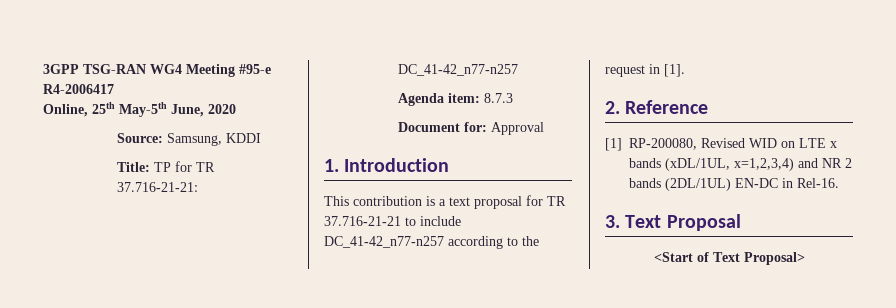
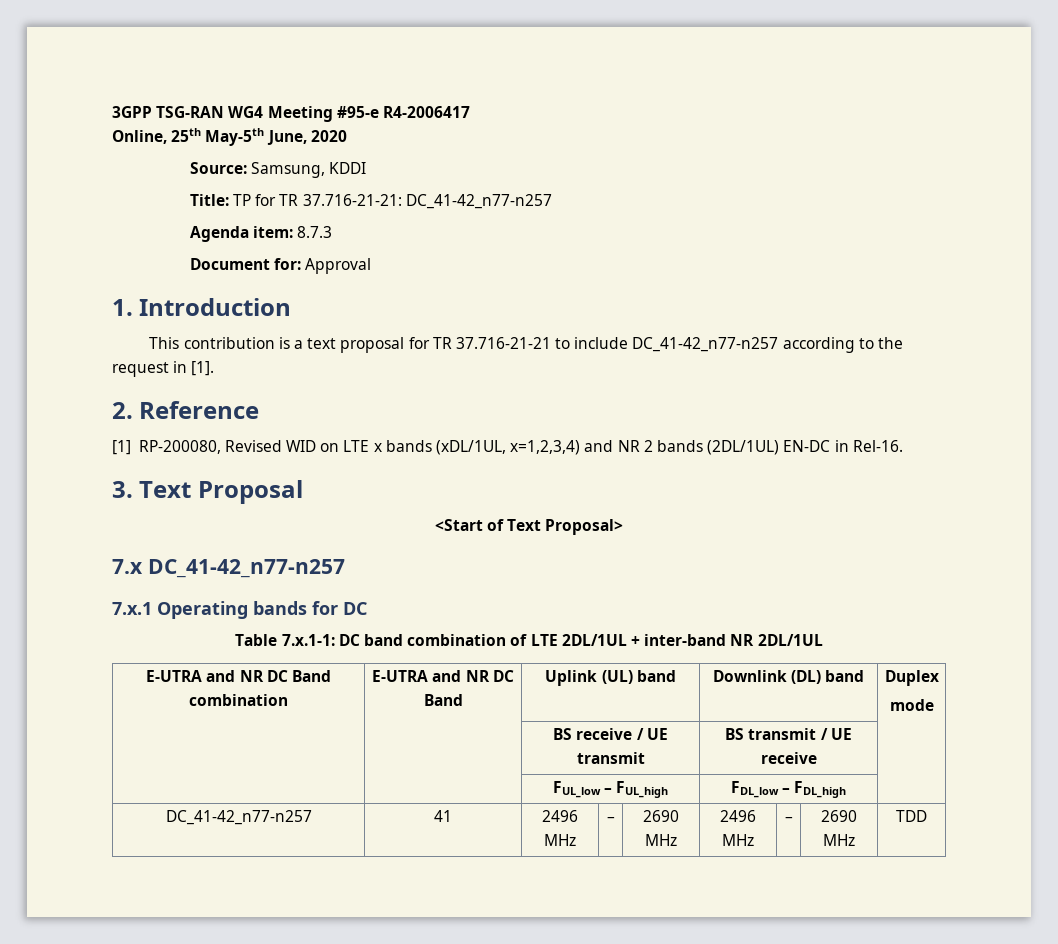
+ 7.x DC_41-42_n77-n257
+ 7.x.1 Operating bands for DC
+ Table 7.x.1-1: DC band combination of LTE 2DL/1UL + inter-band NR 2DL/1UL
+ E-UTRA and NR DC Band combination | E-UTRA and NR DC Band | Uplink (UL) band | Downlink (DL) band | Duplex
+ mode
+ | | BS receive / UE transmit | BS transmit / UE receive |
+ | | FUL_low – FUL_high | FDL_low – FDL_high |
+ DC_41-42_n77-n257 | 41 | 2496 MHz | – | 2690 MHz | 2496 MHz | – | 2690 MHz | TDD

